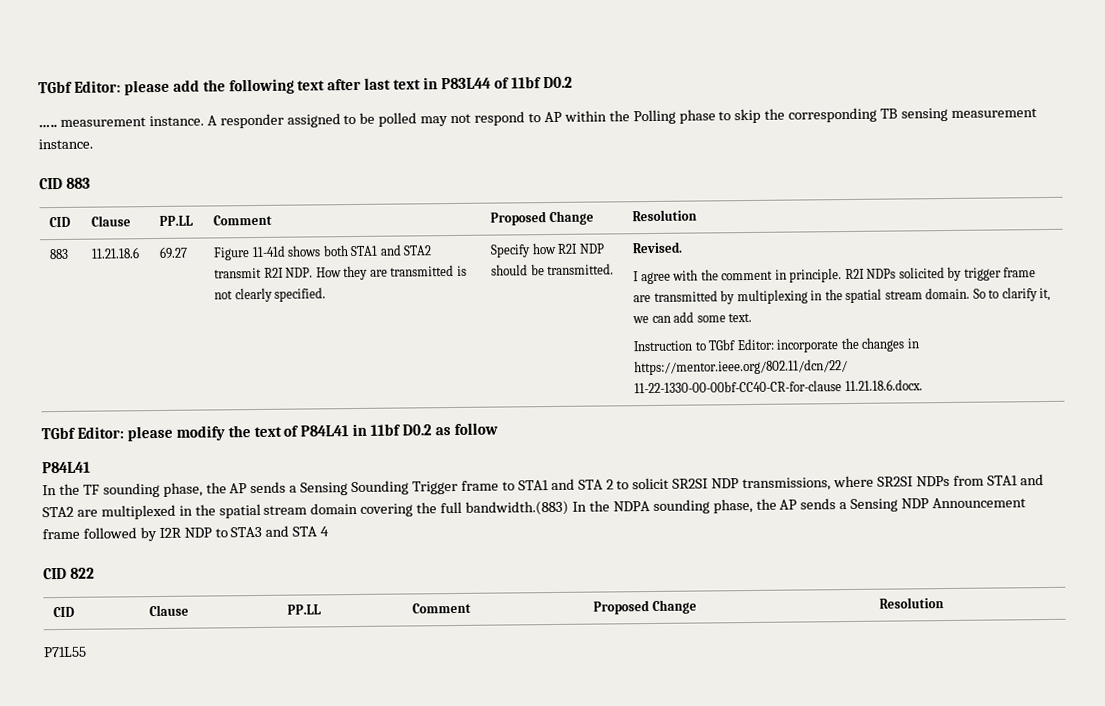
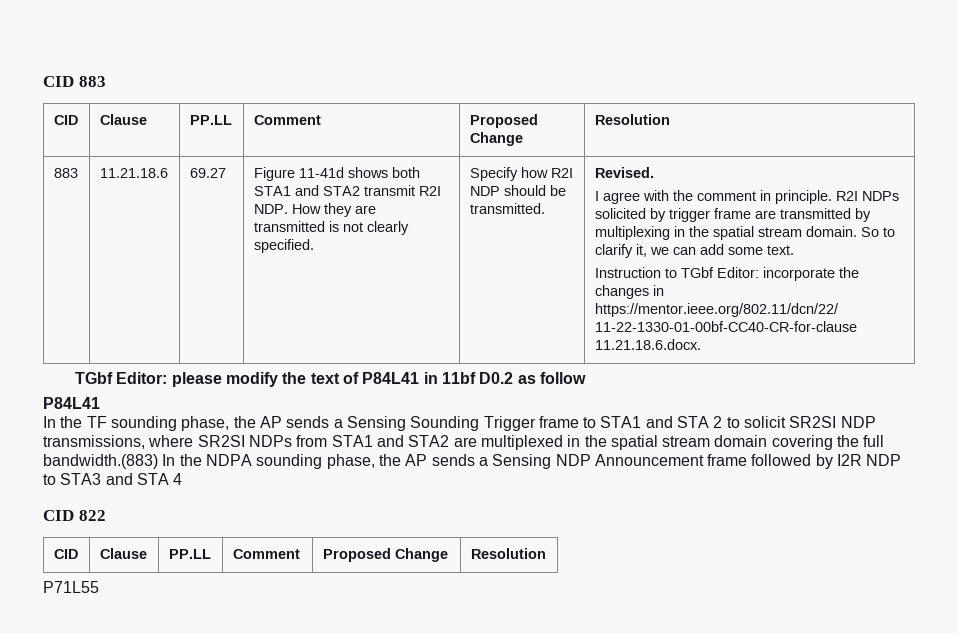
- TGbf Editor: please add the following text after last text in P83L44 of 11bf D0.2
- ….. measurement instance. A responder assigned to be polled may not respond to AP within the Polling phase to skip the corresponding TB sensing measurement instance.
- Instruction to TGbf Editor: incorporate the changes in https://mentor.ieee.org/802.11/dcn/22/ 11-22-1330-00-00bf-CC40-CR-for-clause 11.21.18.6.docx.
+ Instruction to TGbf Editor: incorporate the changes in https://mentor.ieee.org/802.11/dcn/22/ 11-22-1330-01-00bf-CC40-CR-for-clause 11.21.18.6.docx.

